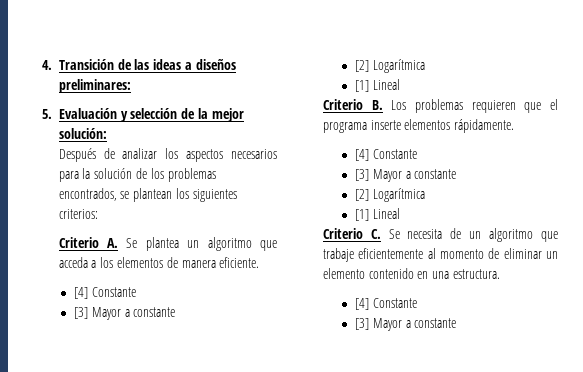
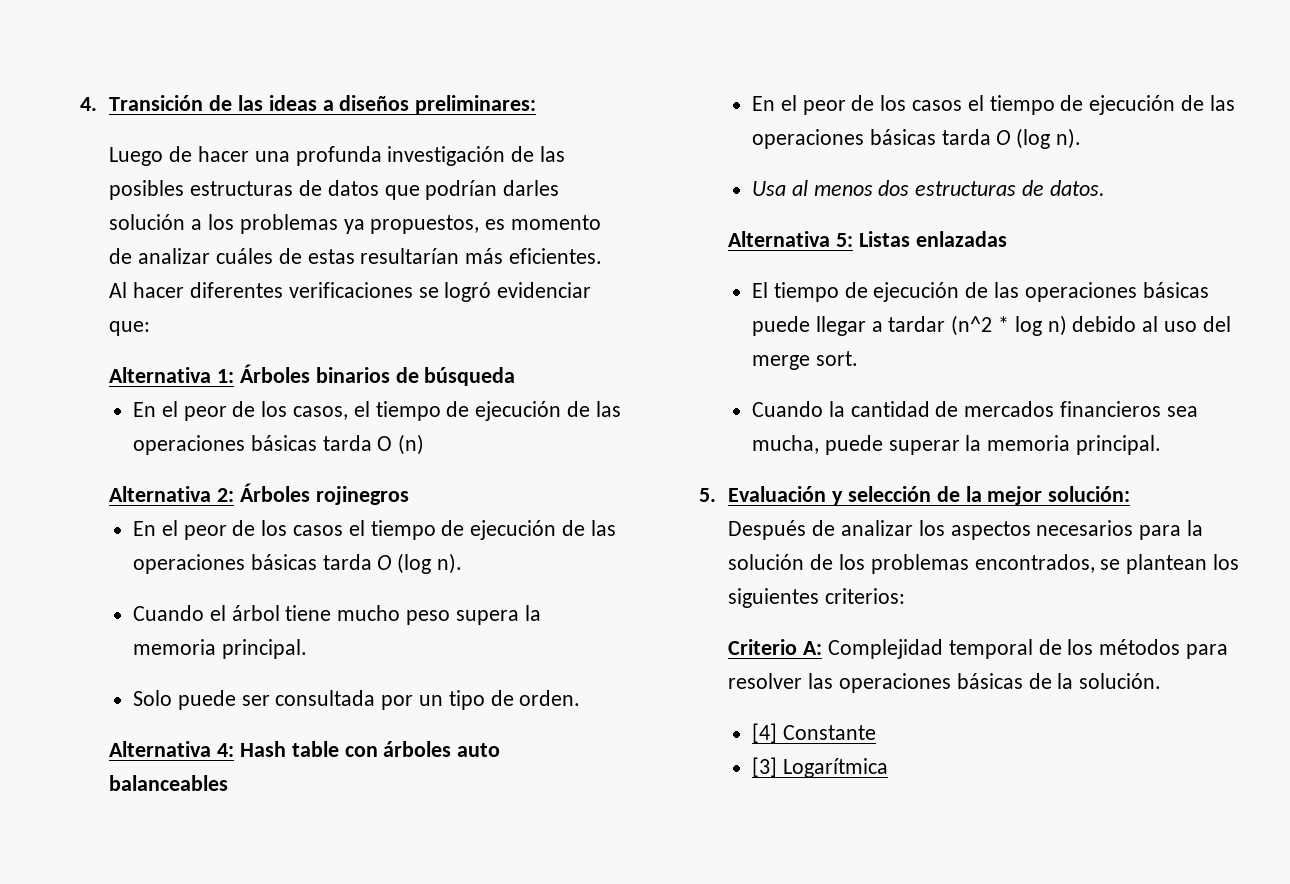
+ Luego de hacer una profunda investigación de las posibles estructuras de datos que podrían darles solución a los problemas ya propuestos, es momento de analizar cuáles de estas resultarían más eficientes. Al hacer diferentes verificaciones se logró evidenciar que:
+ Alternativa 1: Árboles binarios de búsqueda
+ En el peor de los casos, el tiempo de ejecución de las operaciones básicas tarda O (n)
+ Alternativa 2: Árboles rojinegros
+ En el peor de los casos el tiempo de ejecución de las operaciones básicas tarda O (log n).
+ Cuando el árbol tiene mucho peso supera la memoria principal.
+ Solo puede ser consultada por un tipo de orden.
+ Alternativa 4: Hash table con árboles auto balanceables
+ En el peor de los casos el tiempo de ejecución de las operaciones básicas tarda O (log n).
+ Usa al menos dos estructuras de datos.
+ Alternativa 5: Listas enlazadas
+ El tiempo de ejecución de las operaciones básicas puede llegar a tardar (n^2 * log n) debido al uso del merge sort.
+ Cuando la cantidad de mercados financieros sea mucha, puede superar la memoria principal.
- Criterio A. Se plantea un algoritmo que acceda a los elementos de manera eficiente.
+ Criterio A: Complejidad temporal de los métodos para resolver las operaciones básicas de la solución.
  [4] Constante
- [3] Mayor a constante
- [2] Logarítmica
- [1] Lineal
- Criterio B. Los problemas requieren que el programa inserte elementos rápidamente.
- [4] Constante
- [3] Mayor a constante
- [2] Logarítmica
- [1] Lineal
- Criterio C. Se necesita de un algoritmo que trabaje eficientemente al momento de eliminar un elemento contenido en una estructura.
- [4] Constante
- [3] Mayor a constante
+ [3] Logarítmica

